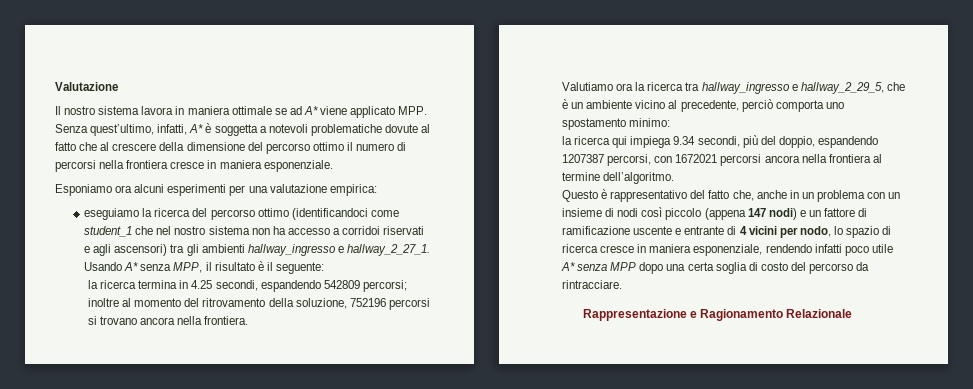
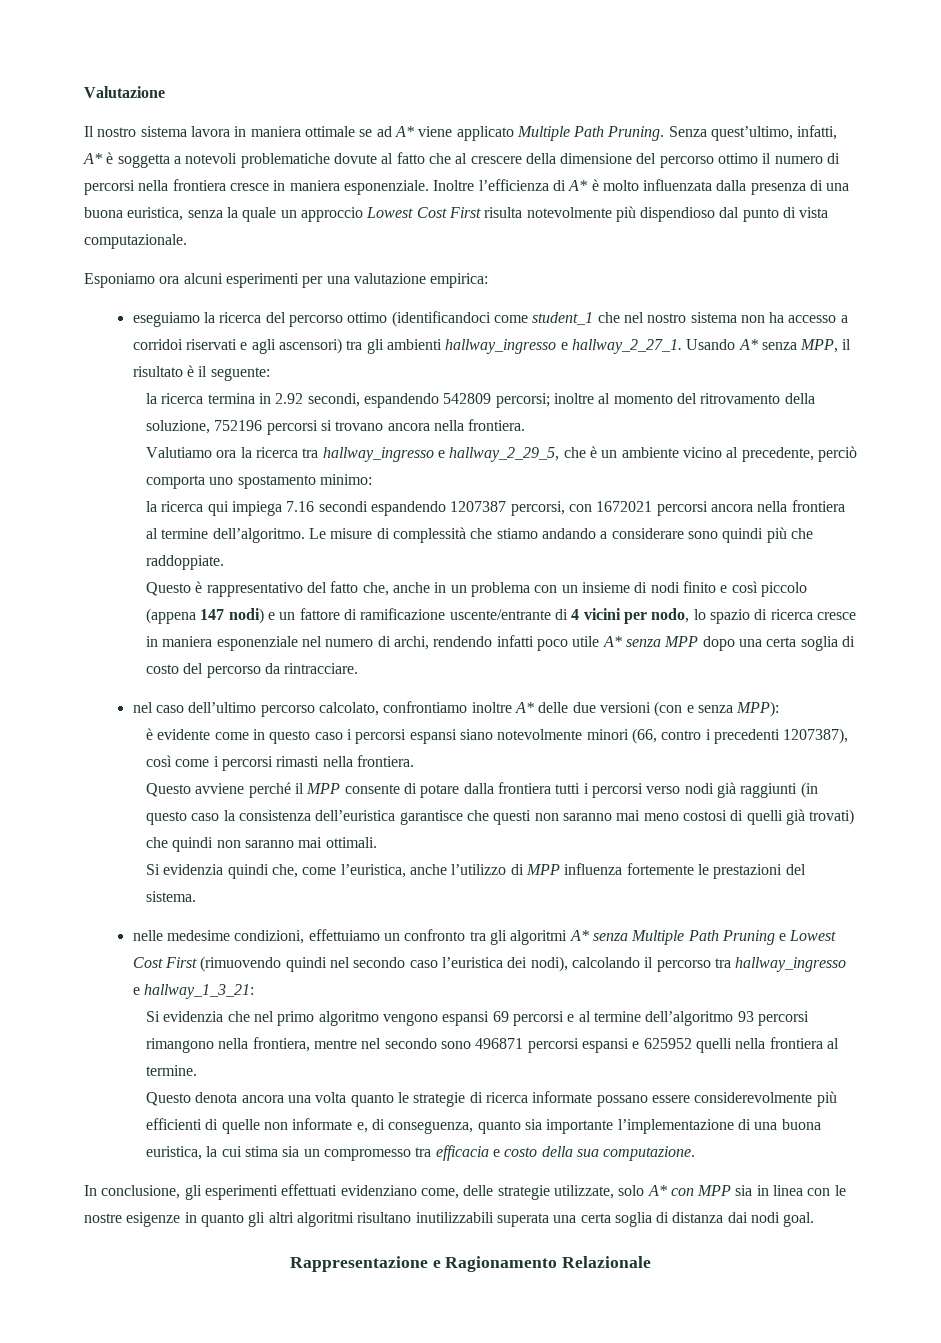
- Il nostro sistema lavora in maniera ottimale se ad A* viene applicato MPP. Senza quest’ultimo, infatti, A* è soggetta a notevoli problematiche dovute al fatto che al crescere della dimensione del percorso ottimo il numero di percorsi nella frontiera cresce in maniera esponenziale.
+ Il nostro sistema lavora in maniera ottimale se ad A* viene applicato Multiple Path Pruning. Senza quest’ultimo, infatti, A* è soggetta a notevoli problematiche dovute al fatto che al crescere della dimensione del percorso ottimo il numero di percorsi nella frontiera cresce in maniera esponenziale. Inoltre l’efficienza di A* è molto influenzata dalla presenza di una buona euristica, senza la quale un approccio Lowest Cost First risulta notevolmente più dispendioso dal punto di vista computazionale.
- la ricerca termina in 4.25 secondi, espandendo 542809 percorsi; inoltre al momento del ritrovamento della soluzione, 752196 percorsi si trovano ancora nella frontiera.
+ la ricerca termina in 2.92 secondi, espandendo 542809 percorsi; inoltre al momento del ritrovamento della soluzione, 752196 percorsi si trovano ancora nella frontiera.
- la ricerca qui impiega 9.34 secondi, più del doppio, espandendo 1207387 percorsi, con 1672021 percorsi ancora nella frontiera al termine dell’algoritmo.
+ la ricerca qui impiega 7.16 secondi espandendo 1207387 percorsi, con 1672021 percorsi ancora nella frontiera al termine dell’algoritmo. Le misure di complessità che stiamo andando a considerare sono quindi più che raddoppiate.
- Questo è rappresentativo del fatto che, anche in un problema con un insieme di nodi così piccolo (appena 147 nodi) e un fattore di ramificazione uscente e entrante di 4 vicini per nodo, lo spazio di ricerca cresce in maniera esponenziale, rendendo infatti poco utile A* senza MPP dopo una certa soglia di costo del percorso da rintracciare.
+ Questo è rappresentativo del fatto che, anche in un problema con un insieme di nodi finito e così piccolo (appena 147 nodi) e un fattore di ramificazione uscente/entrante di 4 vicini per nodo, lo spazio di ricerca cresce in maniera esponenziale nel numero di archi, rendendo infatti poco utile A* senza MPP dopo una certa soglia di costo del percorso da rintracciare.
+ nel caso dell’ultimo percorso calcolato, confrontiamo inoltre A* delle due versioni (con e senza MPP):
+ è evidente come in questo caso i percorsi espansi siano notevolmente minori (66, contro i precedenti 1207387), così come i percorsi rimasti nella frontiera.
+ Questo avviene perché il MPP consente di potare dalla frontiera tutti i percorsi verso nodi già raggiunti (in questo caso la consistenza dell’euristica garantisce che questi non saranno mai meno costosi di quelli già trovati) che quindi non saranno mai ottimali.
+ Si evidenzia quindi che, come l’euristica, anche l’utilizzo di MPP influenza fortemente le prestazioni del sistema.
+ nelle medesime condizioni, effettuiamo un confronto tra gli algoritmi A* senza Multiple Path Pruning e Lowest Cost First (rimuovendo quindi nel secondo caso l’euristica dei nodi), calcolando il percorso tra hallway_ingresso e hallway_1_3_21:
+ Si evidenzia che nel primo algoritmo vengono espansi 69 percorsi e al termine dell’algoritmo 93 percorsi rimangono nella frontiera, mentre nel secondo sono 496871 percorsi espansi e 625952 quelli nella frontiera al termine.
+ Questo denota ancora una volta quanto le strategie di ricerca informate possano essere considerevolmente più efficienti di quelle non informate e, di conseguenza, quanto sia importante l’implementazione di una buona euristica, la cui stima sia un compromesso tra efficacia e costo della sua computazione.
+ In conclusione, gli esperimenti effettuati evidenziano come, delle strategie utilizzate, solo A* con MPP sia in linea con le nostre esigenze in quanto gli altri algoritmi risultano inutilizzabili superata una certa soglia di distanza dai nodi goal.

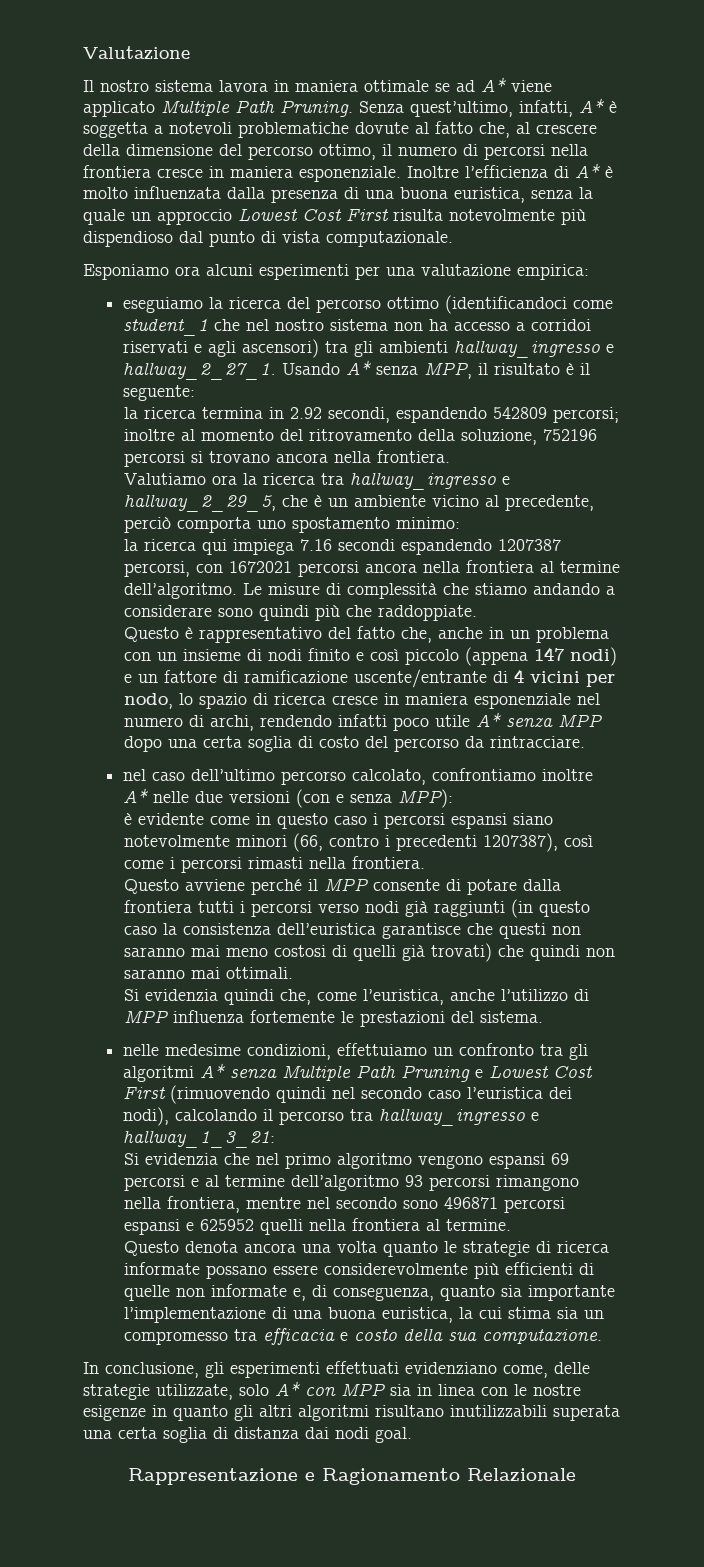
- Senza quest’ultimo, infatti, A* è soggetta a notevoli problematiche dovute al fatto che al crescere della dimensione del percorso ottimo il numero di percorsi nella frontiera cresce in maniera esponenziale.
+ Senza quest’ultimo, infatti, A* è soggetta a notevoli problematiche dovute al fatto che, al crescere della dimensione del percorso ottimo, il numero di percorsi nella frontiera cresce in maniera esponenziale.
- nel caso dell’ultimo percorso calcolato, confrontiamo inoltre A* delle due versioni (con e senza MPP):
+ nel caso dell’ultimo percorso calcolato, confrontiamo inoltre A* nelle due versioni (con e senza MPP):

